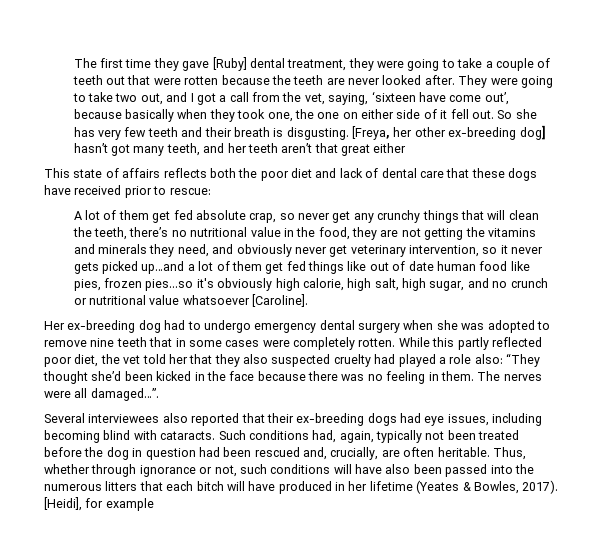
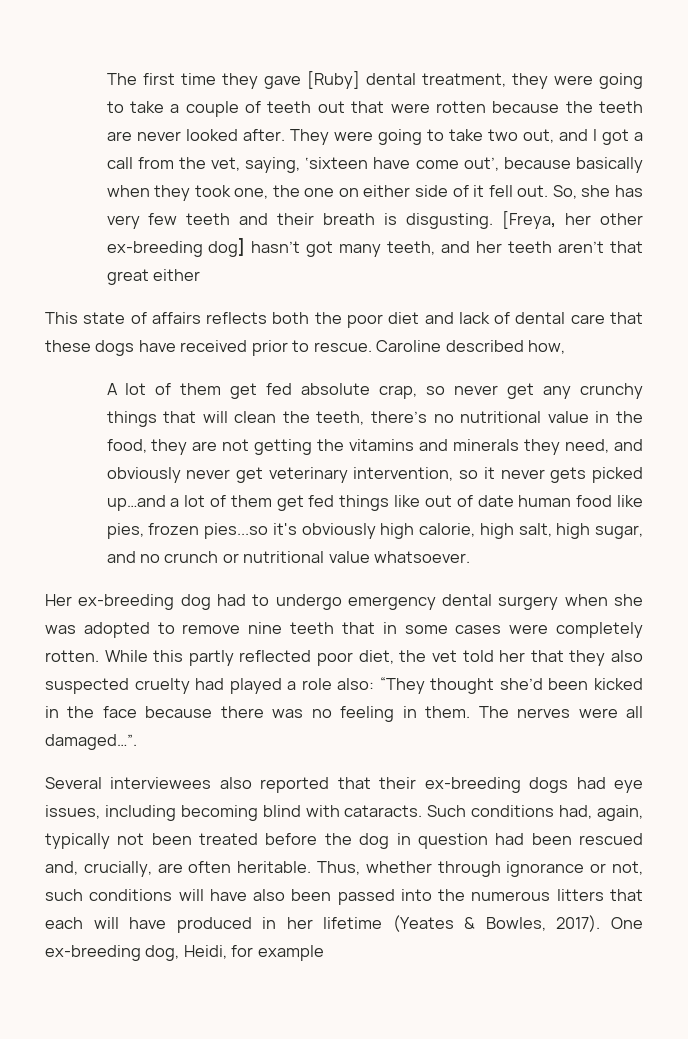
- So she has very few teeth and their breath is disgusting.
+ So, she has very few teeth and their breath is disgusting.
- This state of affairs reflects both the poor diet and lack of dental care that these dogs have received prior to rescue:
+ This state of affairs reflects both the poor diet and lack of dental care that these dogs have received prior to rescue. Caroline described how,
- A lot of them get fed absolute crap, so never get any crunchy things that will clean the teeth, there’s no nutritional value in the food, they are not getting the vitamins and minerals they need, and obviously never get veterinary intervention, so it never gets picked up…and a lot of them get fed things like out of date human food like pies, frozen pies...so it's obviously high calorie, high salt, high sugar, and no crunch or nutritional value whatsoever [Caroline].
+ A lot of them get fed absolute crap, so never get any crunchy things that will clean the teeth, there’s no nutritional value in the food, they are not getting the vitamins and minerals they need, and obviously never get veterinary intervention, so it never gets picked up…and a lot of them get fed things like out of date human food like pies, frozen pies...so it's obviously high calorie, high salt, high sugar, and no crunch or nutritional value whatsoever.
- Thus, whether through ignorance or not, such conditions will have also been passed into the numerous litters that each bitch will have produced in her lifetime (Yeates & Bowles, 2017).
+ Thus, whether through ignorance or not, such conditions will have also been passed into the numerous litters that each will have produced in her lifetime (Yeates & Bowles, 2017).
- [Heidi], for example
+ One ex-breeding dog, Heidi, for example

